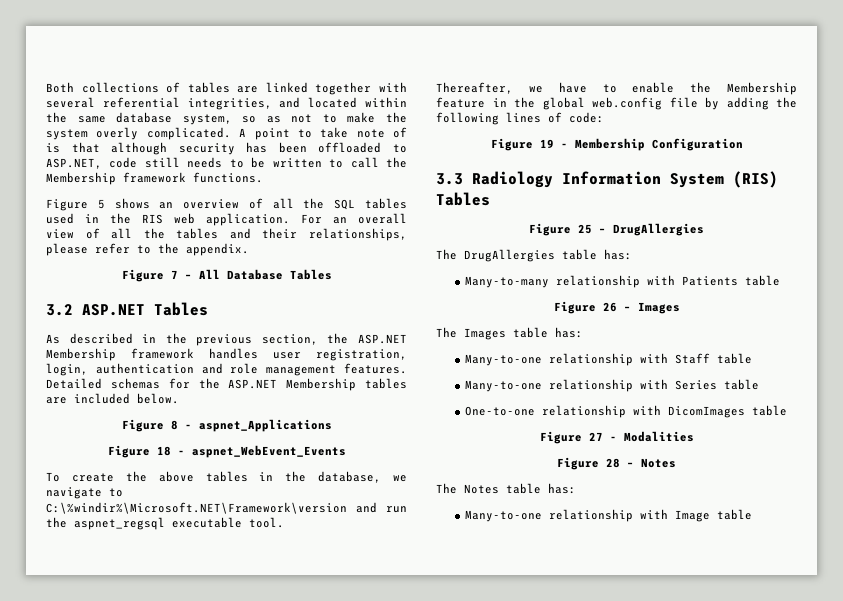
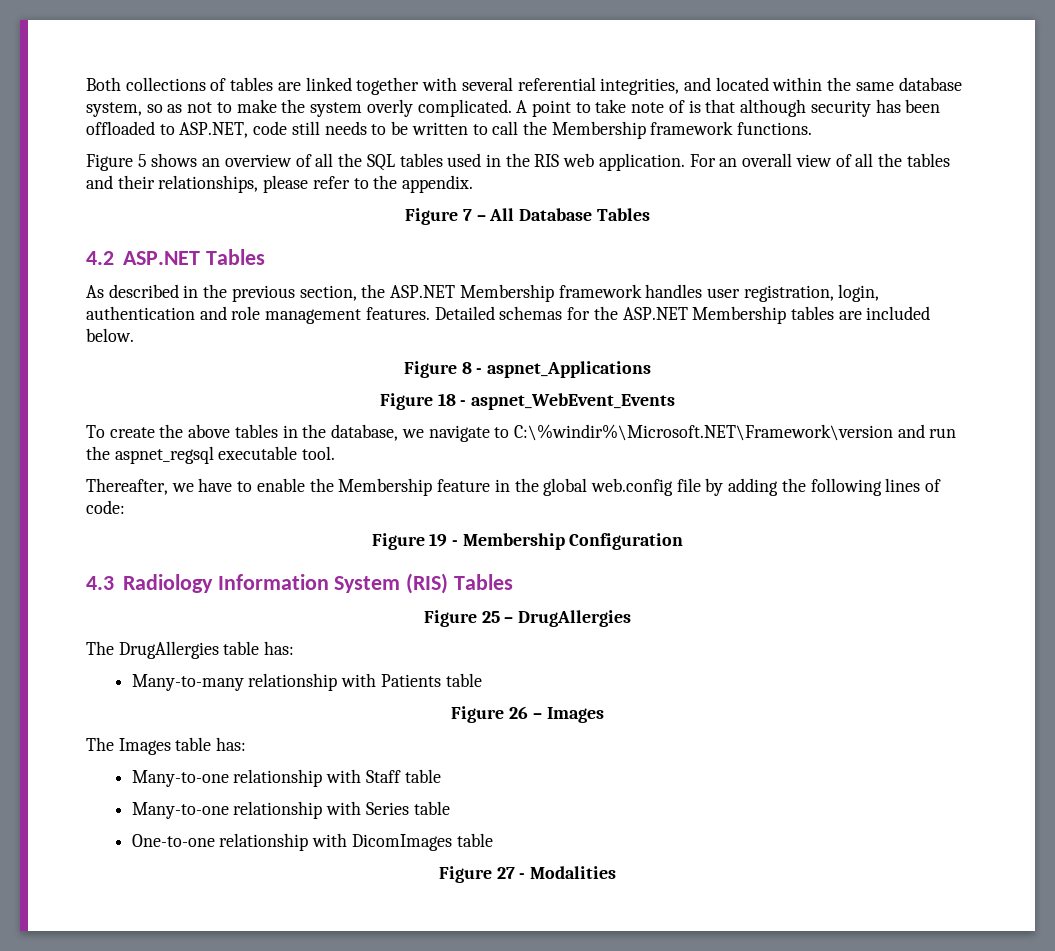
- 3.2 ASP.NET Tables
+ 4.2 ASP.NET Tables
- 3.3 Radiology Information System (RIS) Tables
+ 4.3 Radiology Information System (RIS) Tables
- Figure 28 – Notes
- The Notes table has:
- Many-to-one relationship with Image table

